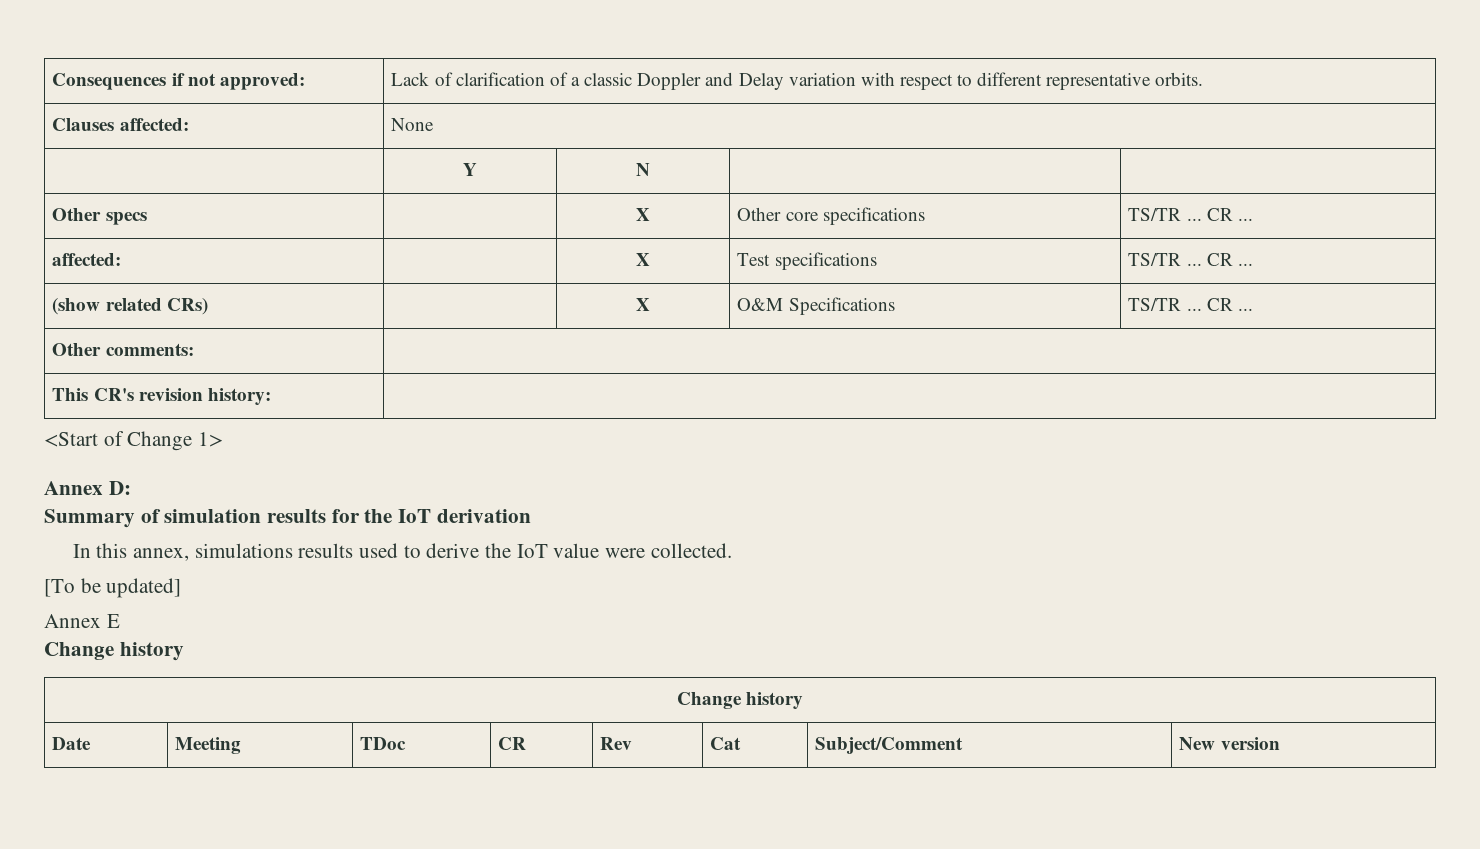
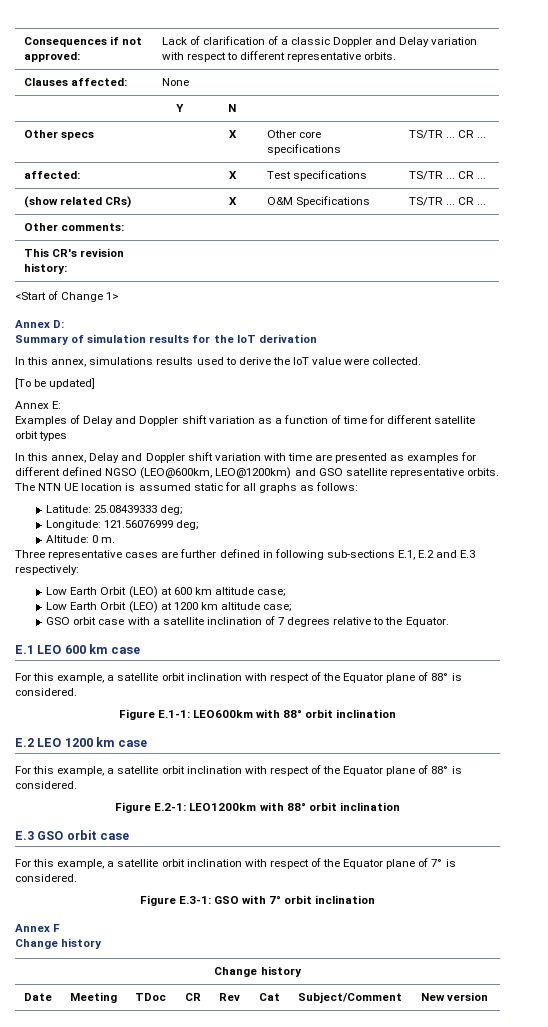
- Annex E
+ Annex E:
+ Examples of Delay and Doppler shift variation as a function of time for different satellite orbit types
+ In this annex, Delay and Doppler shift variation with time are presented as examples for different defined NGSO (LEO@600km, LEO@1200km) and GSO satellite representative orbits. The NTN UE location is assumed static for all graphs as follows:
+ Latitude: 25.08439333 deg;
+ Longitude: 121.56076999 deg;
+ Altitude: 0 m.
+ Three representative cases are further defined in following sub-sections E.1, E.2 and E.3 respectively:
+ Low Earth Orbit (LEO) at 600 km altitude case;
+ Low Earth Orbit (LEO) at 1200 km altitude case;
+ GSO orbit case with a satellite inclination of 7 degrees relative to the Equator.
+ E.1 LEO 600 km case
+ For this example, a satellite orbit inclination with respect of the Equator plane of 88° is considered.
+ Figure E.1-1: LEO600km with 88° orbit inclination
+ E.2 LEO 1200 km case
+ For this example, a satellite orbit inclination with respect of the Equator plane of 88° is considered.
+ Figure E.2-1: LEO1200km with 88° orbit inclination
+ E.3 GSO orbit case
+ For this example, a satellite orbit inclination with respect of the Equator plane of 7° is considered.
+ Figure E.3-1: GSO with 7° orbit inclination
+ Annex F

